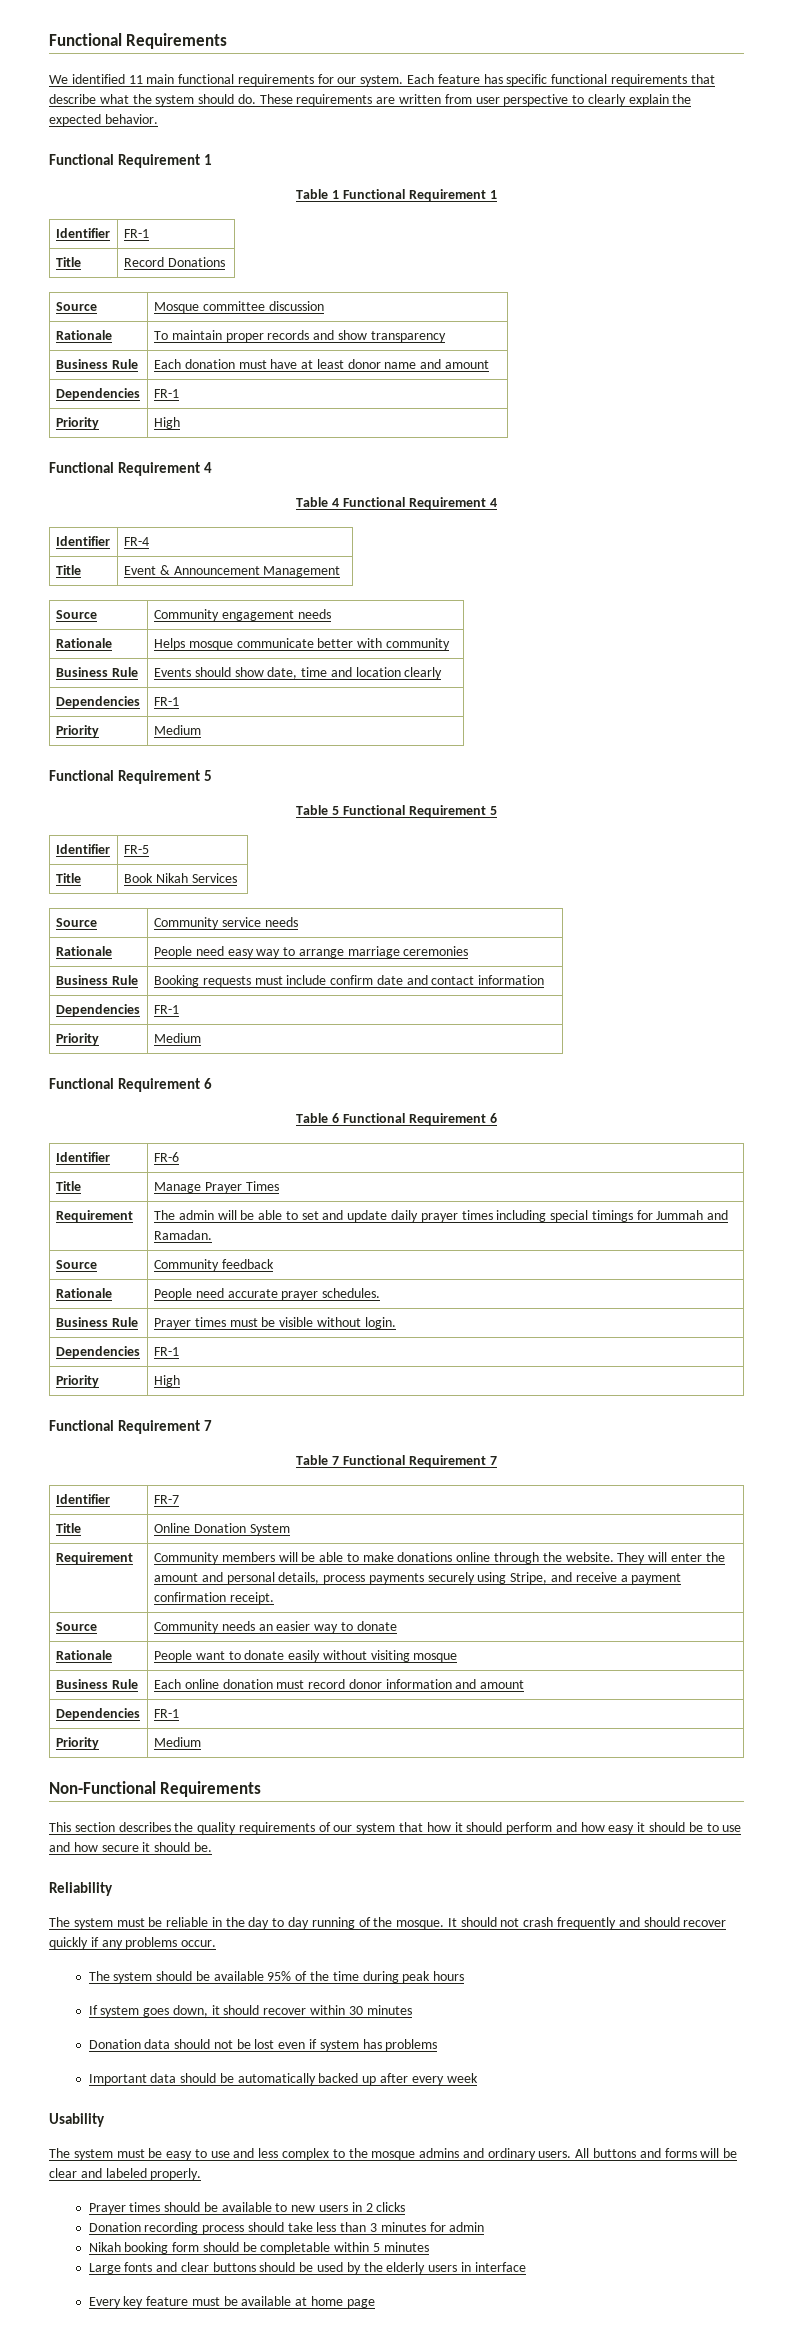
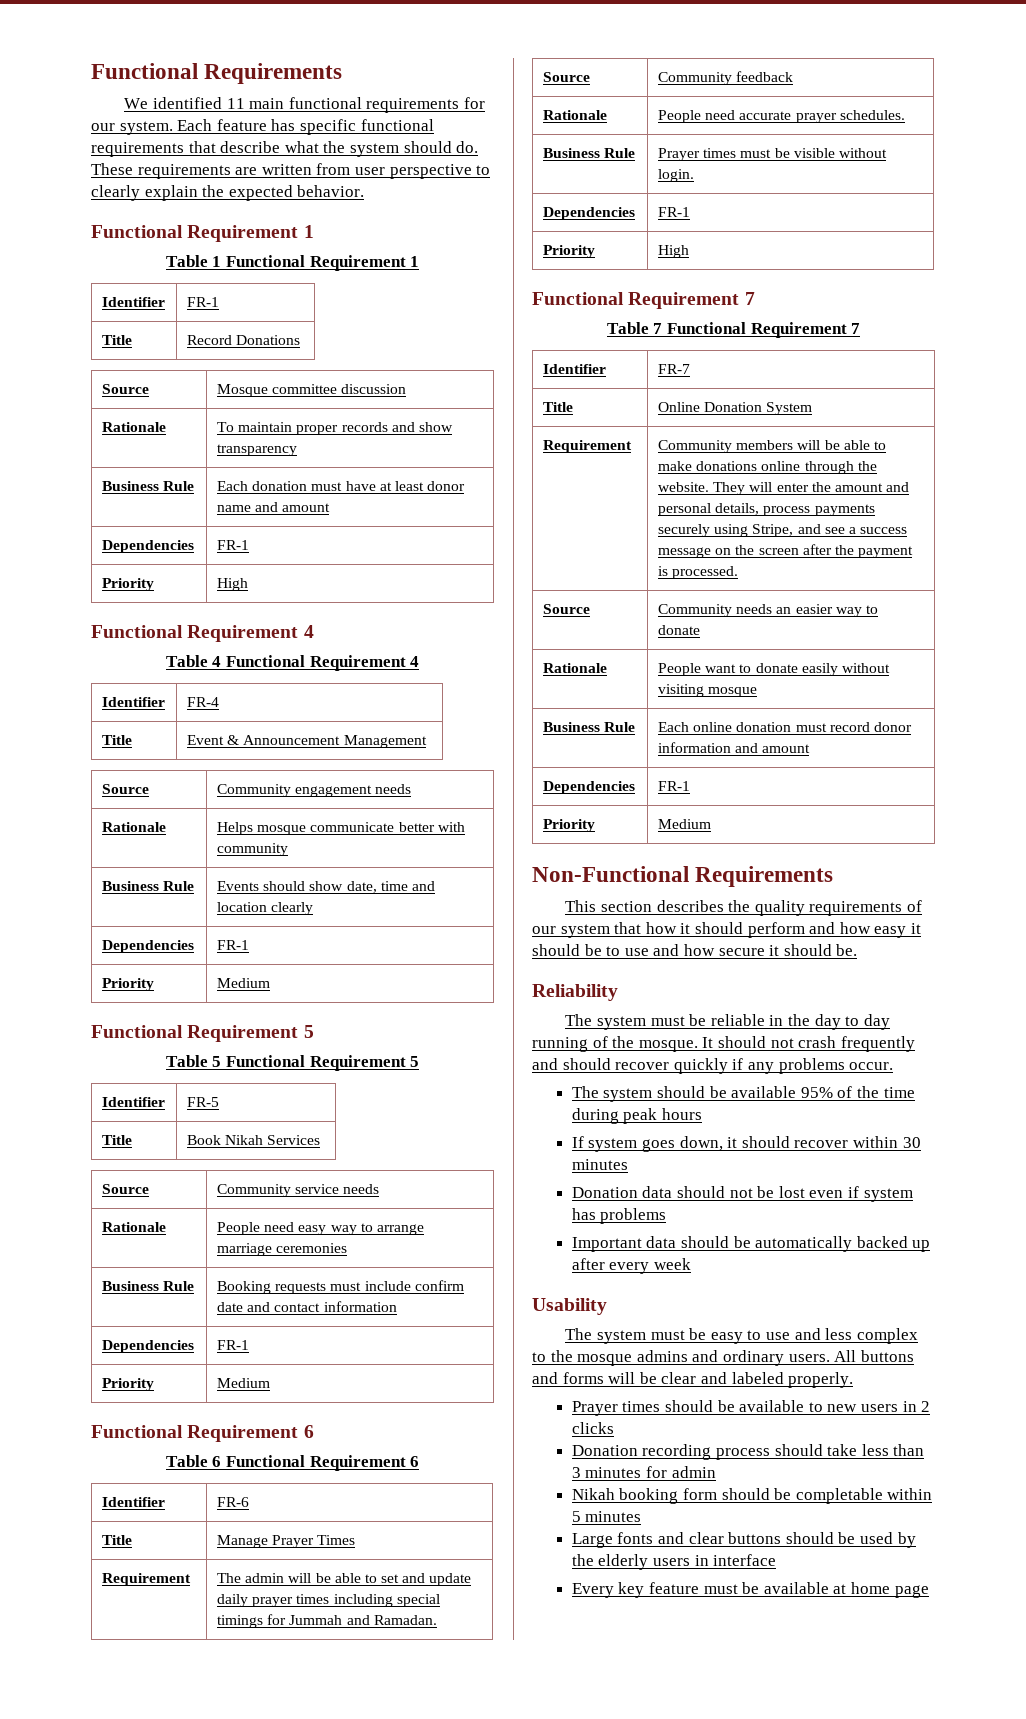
- Requirement | Community members will be able to make donations online through the website. They will enter the amount and personal details, process payments securely using Stripe, and receive a payment confirmation receipt.
+ Requirement | Community members will be able to make donations online through the website. They will enter the amount and personal details, process payments securely using Stripe, and see a success message on the screen after the payment is processed.

